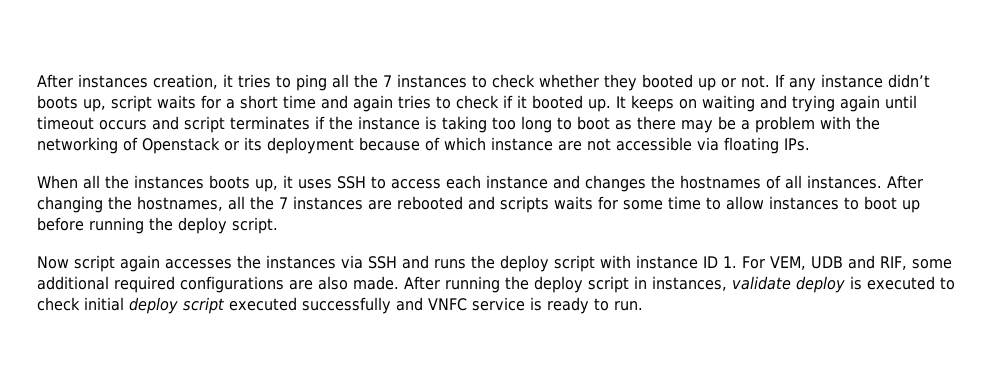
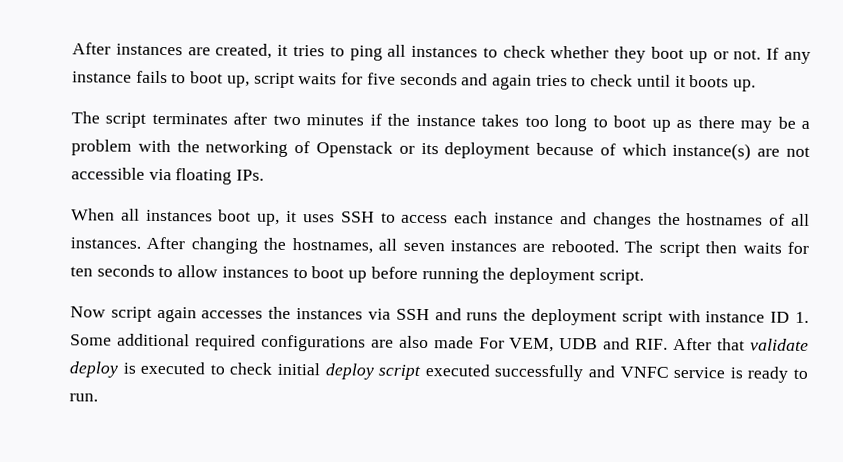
- After instances creation, it tries to ping all the 7 instances to check whether they booted up or not.
+ After instances are created, it tries to ping all instances to check whether they boot up or not.
- If any instance didn’t boots up, script waits for a short time and again tries to check if it booted up. It keeps on waiting and trying again until timeout occurs and script terminates if the instance is taking too long to boot as there may be a problem with the networking of Openstack or its deployment because of which instance are not accessible via floating IPs.
+ If any instance fails to boot up, script waits for five seconds and again tries to check until it boots up.
+ The script terminates after two minutes if the instance takes too long to boot up as there may be a problem with the networking of Openstack or its deployment because of which instance(s) are not accessible via floating IPs.
- When all the instances boots up, it uses SSH to access each instance and changes the hostnames of all instances.
+ When all instances boot up, it uses SSH to access each instance and changes the hostnames of all instances.
- After changing the hostnames, all the 7 instances are rebooted and scripts waits for some time to allow instances to boot up before running the deploy script.
+ After changing the hostnames, all seven instances are rebooted. The script then waits for ten seconds to allow instances to boot up before running the deployment script.
- Now script again accesses the instances via SSH and runs the deploy script with instance ID 1. For VEM, UDB and RIF, some additional required configurations are also made. After running the deploy script in instances, validate deploy is executed to check initial deploy script executed successfully and VNFC service is ready to run.
+ Now script again accesses the instances via SSH and runs the deployment script with instance ID 1. Some additional required configurations are also made For VEM, UDB and RIF. After that validate deploy is executed to check initial deploy script executed successfully and VNFC service is ready to run.

